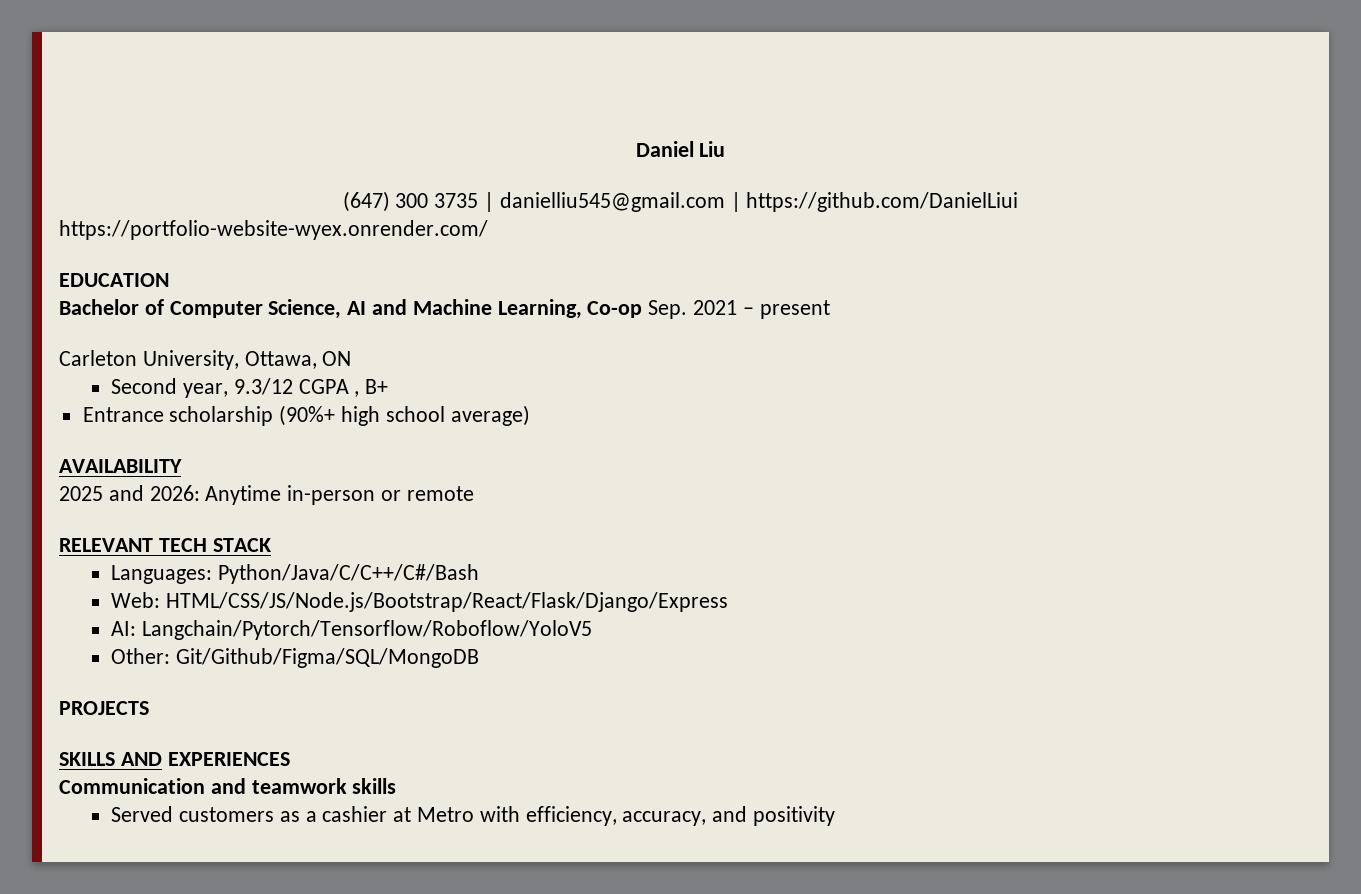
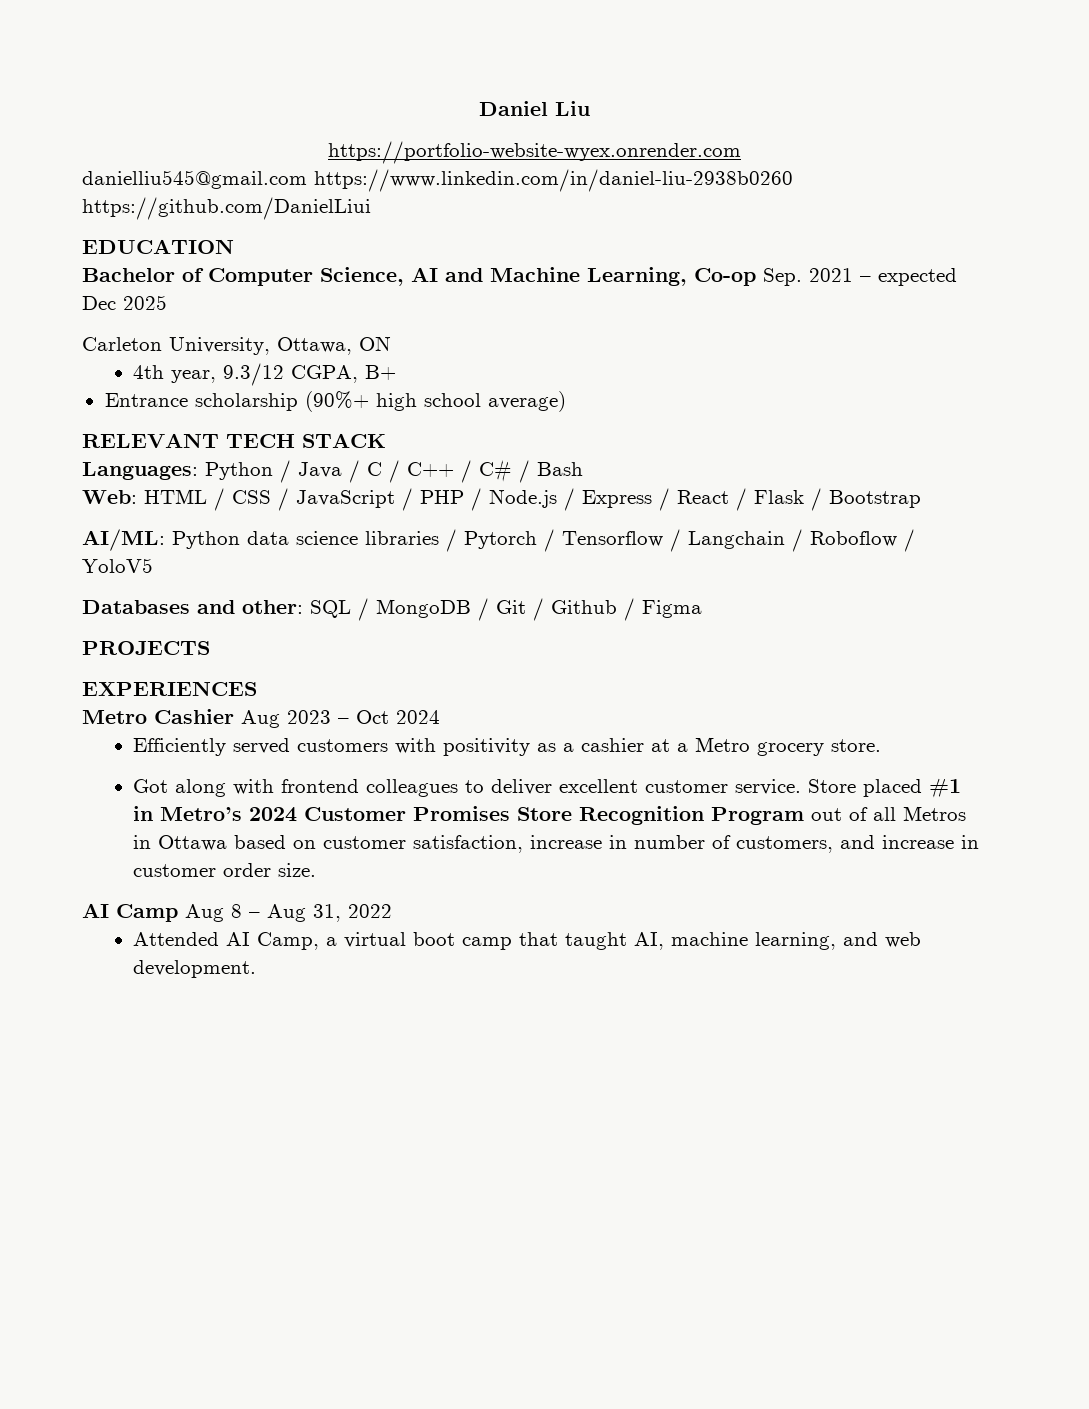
- (647) 300 3735 | danielliu545@gmail.com | https://github.com/DanielLiui
+ https://portfolio-website-wyex.onrender.com
+ danielliu545@gmail.com https://www.linkedin.com/in/daniel-liu-2938b0260 https://github.com/DanielLiui
- https://portfolio-website-wyex.onrender.com/
- Bachelor of Computer Science, AI and Machine Learning, Co-op Sep. 2021 – present
+ Bachelor of Computer Science, AI and Machine Learning, Co-op Sep. 2021 – expected Dec 2025
- Second year, 9.3/12 CGPA , B+
+ 4th year, 9.3/12 CGPA, B+
- AVAILABILITY
- 2025 and 2026: Anytime in-person or remote
  RELEVANT TECH STACK
- Languages: Python/Java/C/C++/C#/Bash
- Web: HTML/CSS/JS/Node.js/Bootstrap/React/Flask/Django/Express
- AI: Langchain/Pytorch/Tensorflow/Roboflow/YoloV5
- Other: Git/Github/Figma/SQL/MongoDB
+ Languages: Python / Java / C / C++ / C# / Bash
+ Web: HTML / CSS / JavaScript / PHP / Node.js / Express / React / Flask / Bootstrap
+ AI/ML: Python data science libraries / Pytorch / Tensorflow / Langchain / Roboflow / YoloV5
+ Databases and other: SQL / MongoDB / Git / Github / Figma
- SKILLS AND EXPERIENCES
+ EXPERIENCES
- Communication and teamwork skills
- Served customers as a cashier at Metro with efficiency, accuracy, and positivity
+ Metro Cashier Aug 2023 – Oct 2024
+ Efficiently served customers with positivity as a cashier at a Metro grocery store.
+ Got along with frontend colleagues to deliver excellent customer service. Store placed #1 in Metro’s 2024 Customer Promises Store Recognition Program out of all Metros in Ottawa based on customer satisfaction, increase in number of customers, and increase in customer order size.
+ AI Camp Aug 8 – Aug 31, 2022
+ Attended AI Camp, a virtual boot camp that taught AI, machine learning, and web development.

